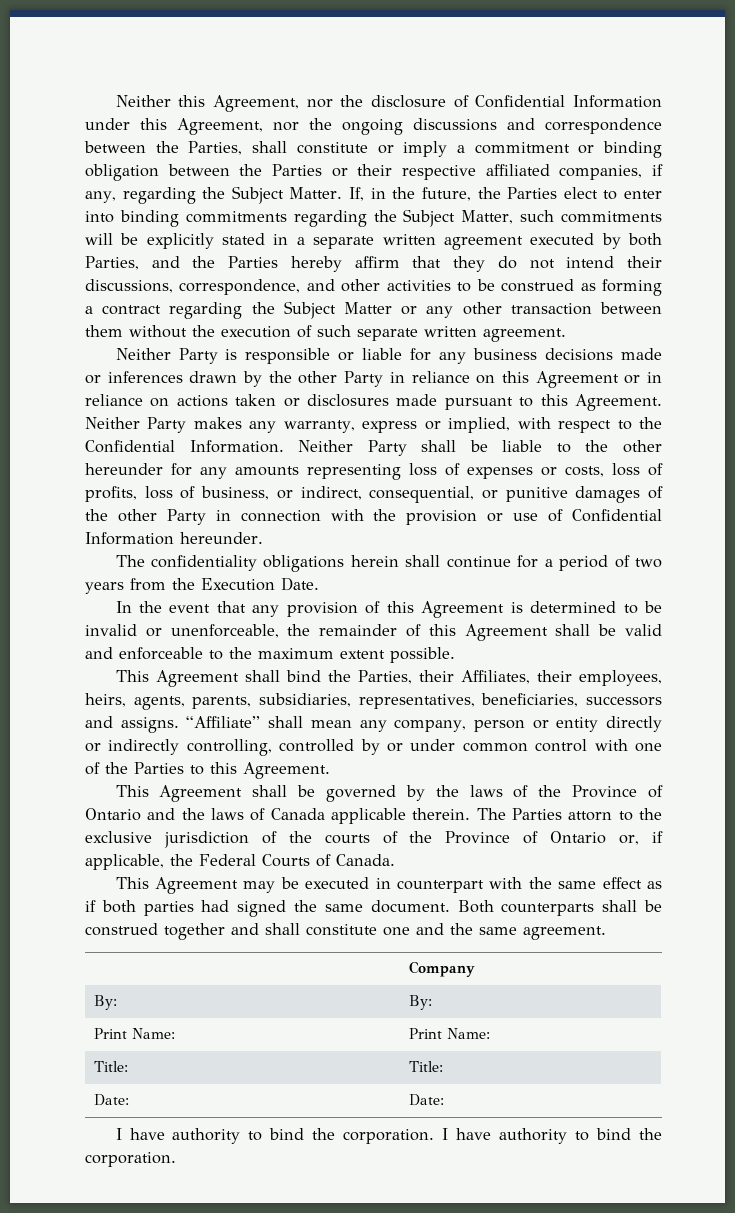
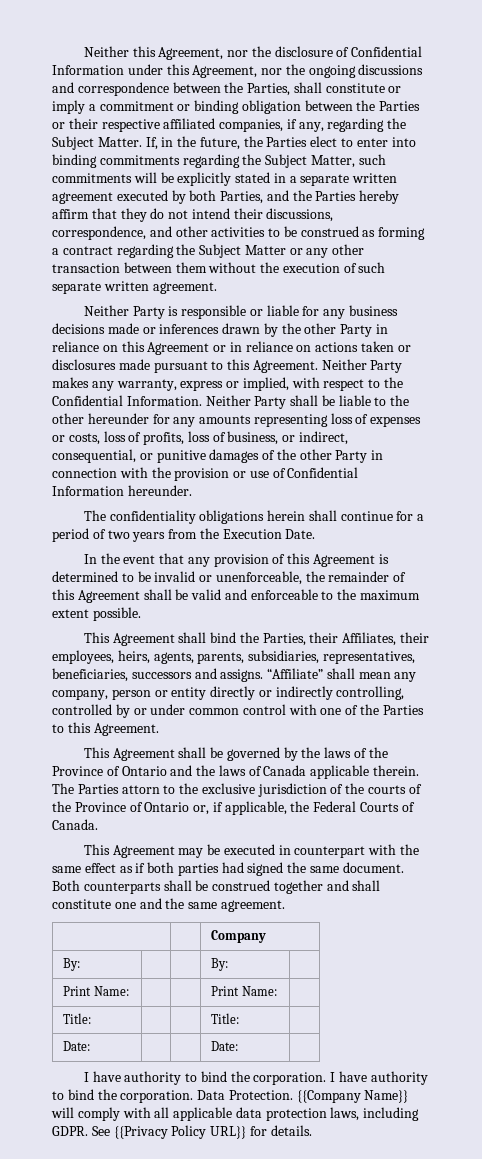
+ Data Protection. {{Company Name}} will comply with all applicable data protection laws, including GDPR. See {{Privacy Policy URL}} for details.

